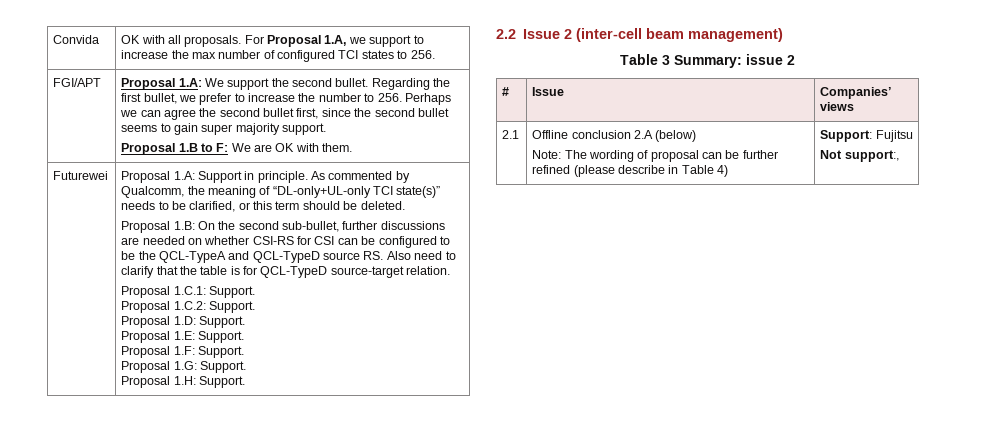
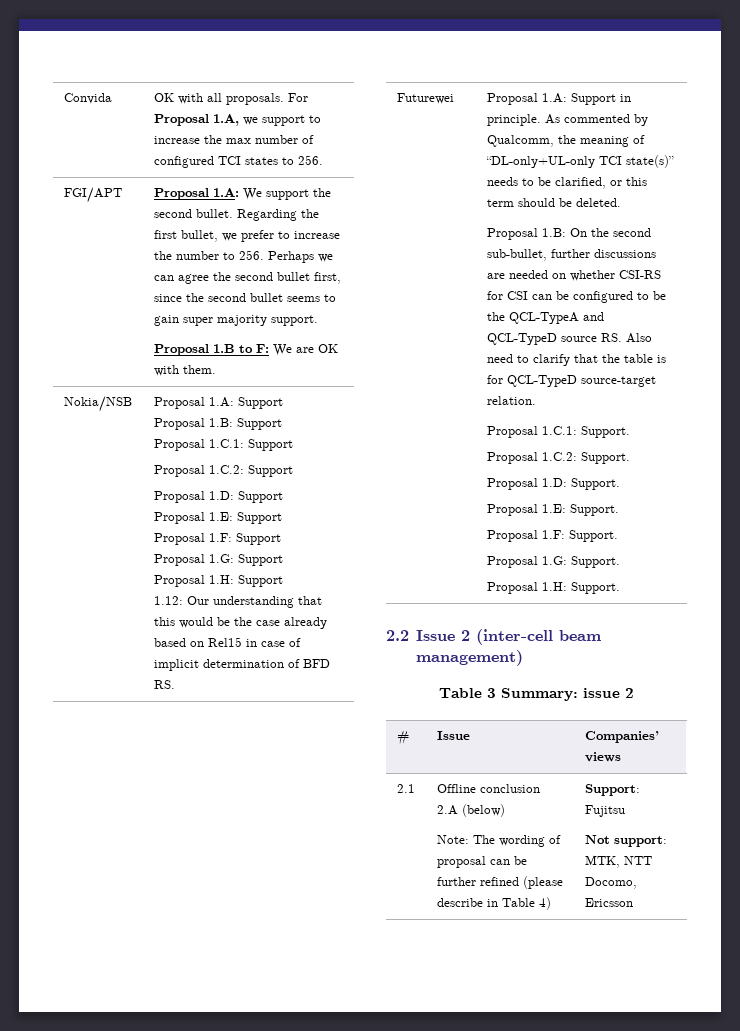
+ Nokia/NSB | Proposal 1.A: Support
+ Proposal 1.B: Support
+ Proposal 1.C.1: Support
+ Proposal 1.C.2: Support
+ Proposal 1.D: Support
+ Proposal 1.E: Support
+ Proposal 1.F: Support
+ Proposal 1.G: Support
+ Proposal 1.H: Support
+ 1.12: Our understanding that this would be the case already based on Rel15 in case of implicit determination of BFD RS.
  2.1 | Offline conclusion 2.A (below)
  Note: The wording of proposal can be further refined (please describe in Table 4) | Support: Fujitsu
- Not support:,
+ Not support: MTK, NTT Docomo, Ericsson

